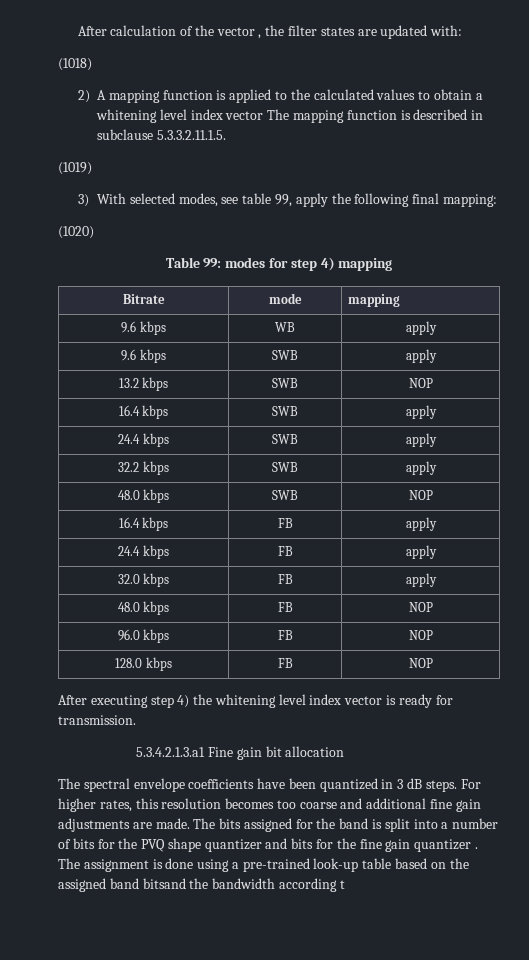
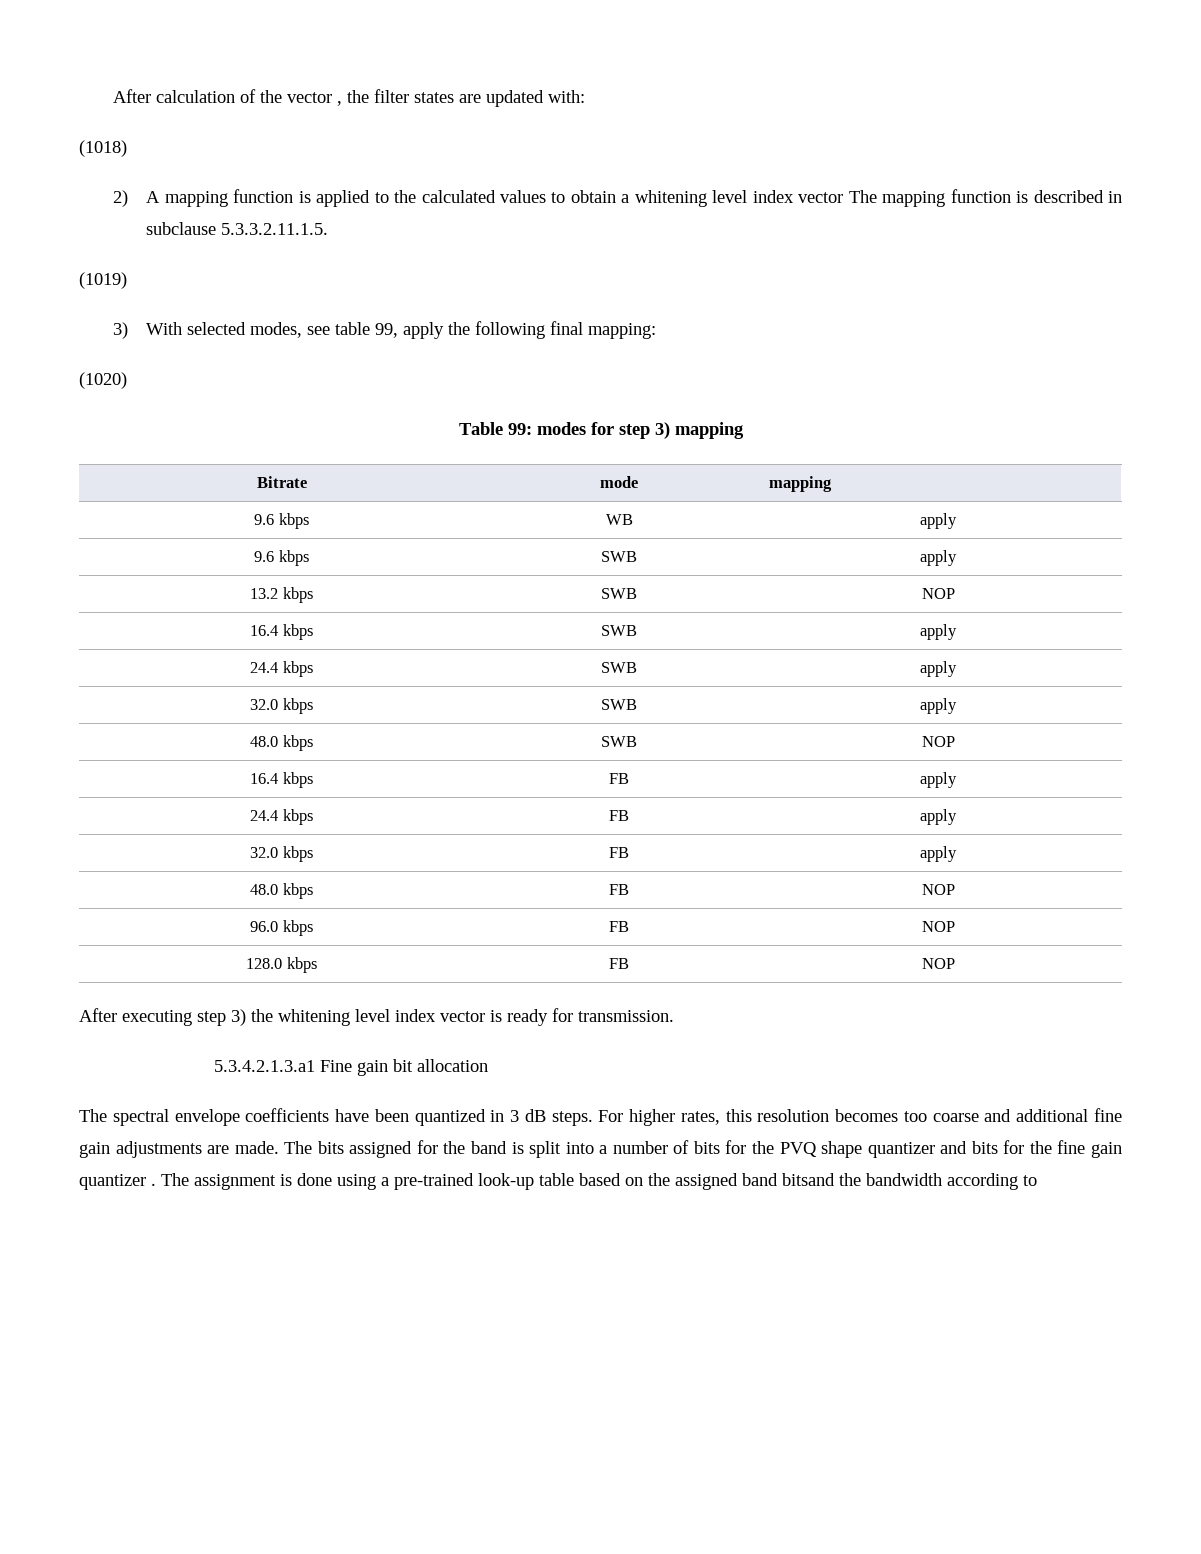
- Table 99: modes for step 4) mapping
+ Table 99: modes for step 3) mapping
- 32.2 kbps | SWB | apply
+ 32.0 kbps | SWB | apply
- After executing step 4) the whitening level index vector is ready for transmission.
+ After executing step 3) the whitening level index vector is ready for transmission.
- The assignment is done using a pre-trained look-up table based on the assigned band bitsand the bandwidth according t
+ The assignment is done using a pre-trained look-up table based on the assigned band bitsand the bandwidth according to

